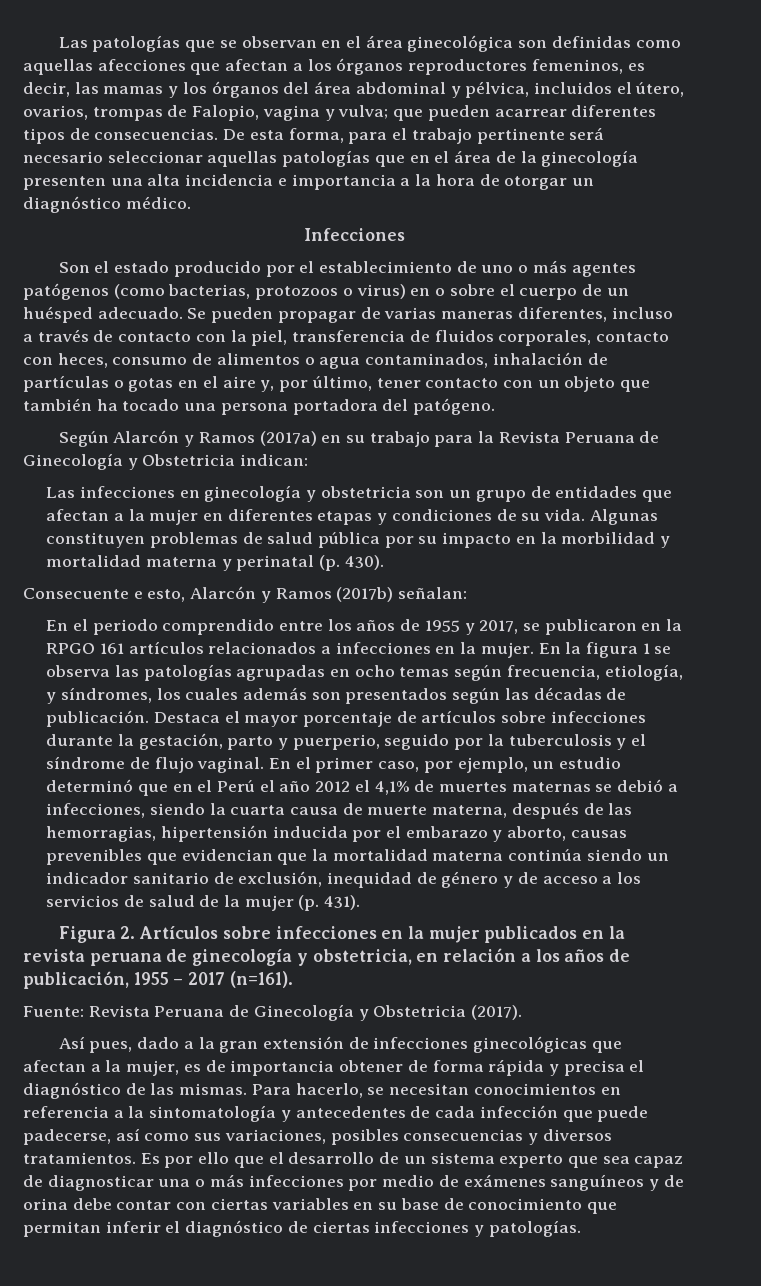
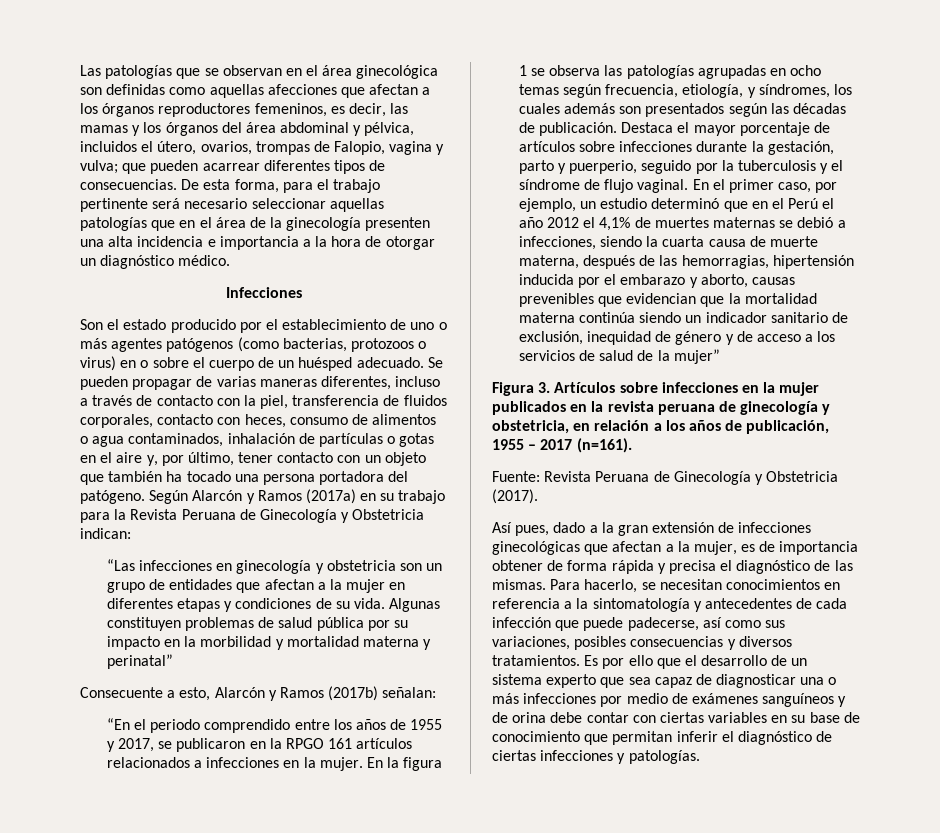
- Se pueden propagar de varias maneras diferentes, incluso a través de contacto con la piel, transferencia de fluidos corporales, contacto con heces, consumo de alimentos o agua contaminados, inhalación de partículas o gotas en el aire y, por último, tener contacto con un objeto que también ha tocado una persona portadora del patógeno.
- Según Alarcón y Ramos (2017a) en su trabajo para la Revista Peruana de Ginecología y Obstetricia indican:
+ Se pueden propagar de varias maneras diferentes, incluso a través de contacto con la piel, transferencia de fluidos corporales, contacto con heces, consumo de alimentos o agua contaminados, inhalación de partículas o gotas en el aire y, por último, tener contacto con un objeto que también ha tocado una persona portadora del patógeno. Según Alarcón y Ramos (2017a) en su trabajo para la Revista Peruana de Ginecología y Obstetricia indican:
- Las infecciones en ginecología y obstetricia son un grupo de entidades que afectan a la mujer en diferentes etapas y condiciones de su vida.
+ “Las infecciones en ginecología y obstetricia son un grupo de entidades que afectan a la mujer en diferentes etapas y condiciones de su vida.
- Algunas constituyen problemas de salud pública por su impacto en la morbilidad y mortalidad materna y perinatal (p. 430).
+ Algunas constituyen problemas de salud pública por su impacto en la morbilidad y mortalidad materna y perinatal”
- Consecuente e esto, Alarcón y Ramos (2017b) señalan:
+ Consecuente a esto, Alarcón y Ramos (2017b) señalan:
- En el periodo comprendido entre los años de 1955 y 2017, se publicaron en la RPGO 161 artículos relacionados a infecciones en la mujer.
+ “En el periodo comprendido entre los años de 1955 y 2017, se publicaron en la RPGO 161 artículos relacionados a infecciones en la mujer.
- En el primer caso, por ejemplo, un estudio determinó que en el Perú el año 2012 el 4,1% de muertes maternas se debió a infecciones, siendo la cuarta causa de muerte materna, después de las hemorragias, hipertensión inducida por el embarazo y aborto, causas prevenibles que evidencian que la mortalidad materna continúa siendo un indicador sanitario de exclusión, inequidad de género y de acceso a los servicios de salud de la mujer (p. 431).
+ En el primer caso, por ejemplo, un estudio determinó que en el Perú el año 2012 el 4,1% de muertes maternas se debió a infecciones, siendo la cuarta causa de muerte materna, después de las hemorragias, hipertensión inducida por el embarazo y aborto, causas prevenibles que evidencian que la mortalidad materna continúa siendo un indicador sanitario de exclusión, inequidad de género y de acceso a los servicios de salud de la mujer”
- Figura 2. Artículos sobre infecciones en la mujer publicados en la revista peruana de ginecología y obstetricia, en relación a los años de publicación, 1955 – 2017 (n=161).
+ Figura 3. Artículos sobre infecciones en la mujer publicados en la revista peruana de ginecología y obstetricia, en relación a los años de publicación, 1955 – 2017 (n=161).

